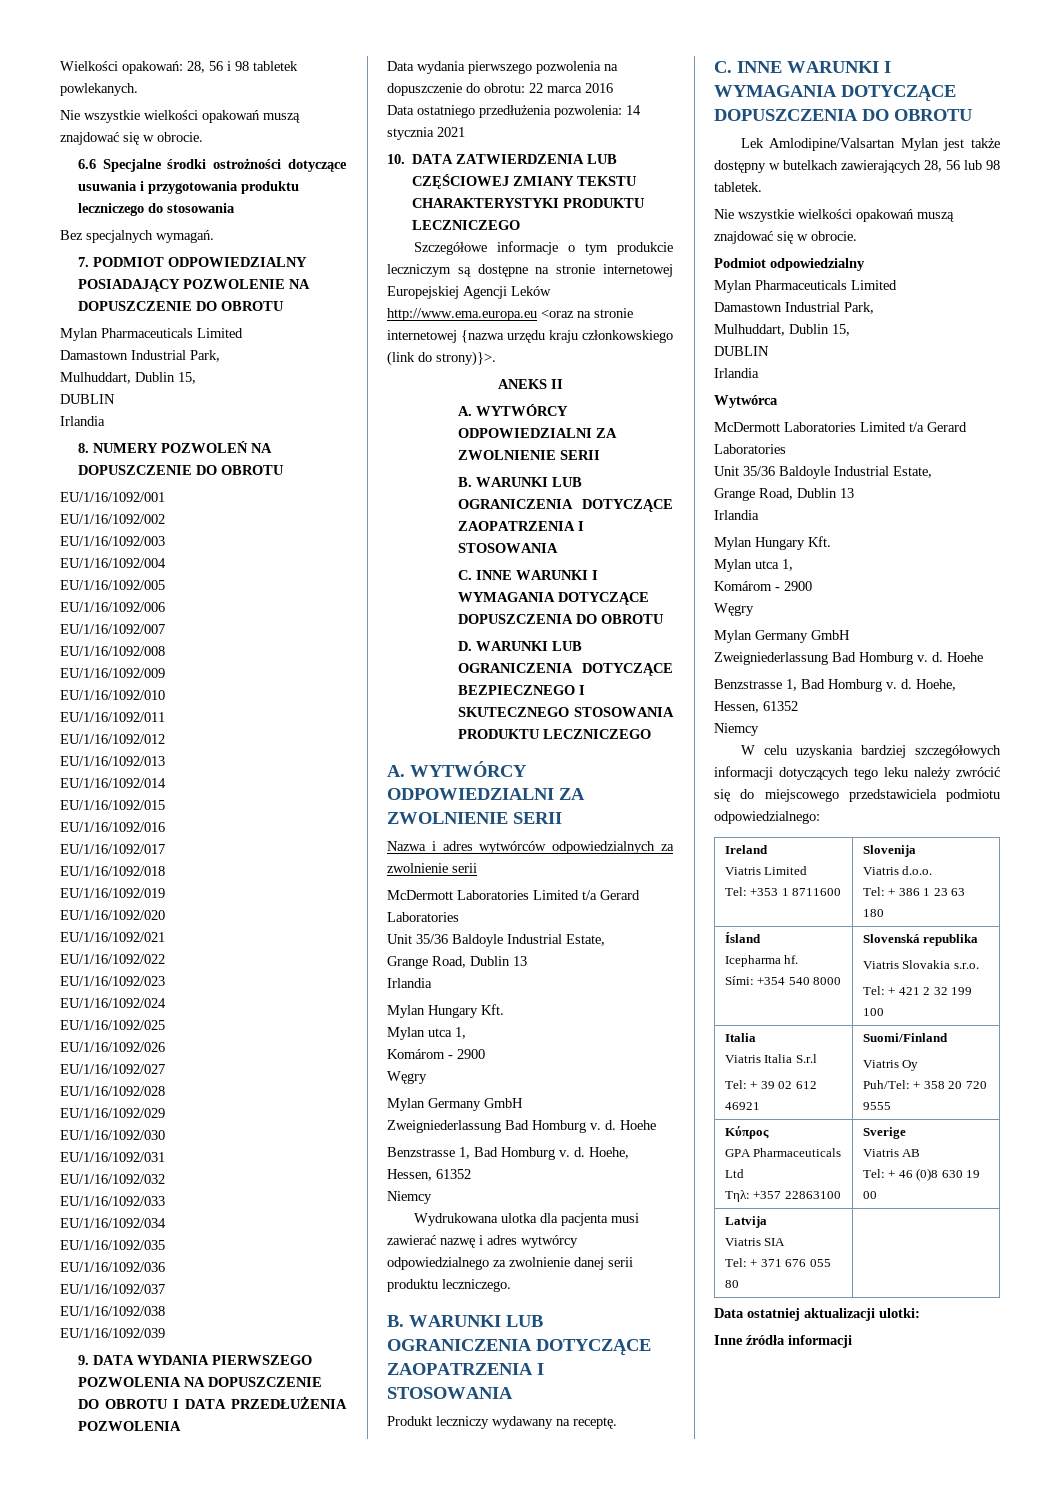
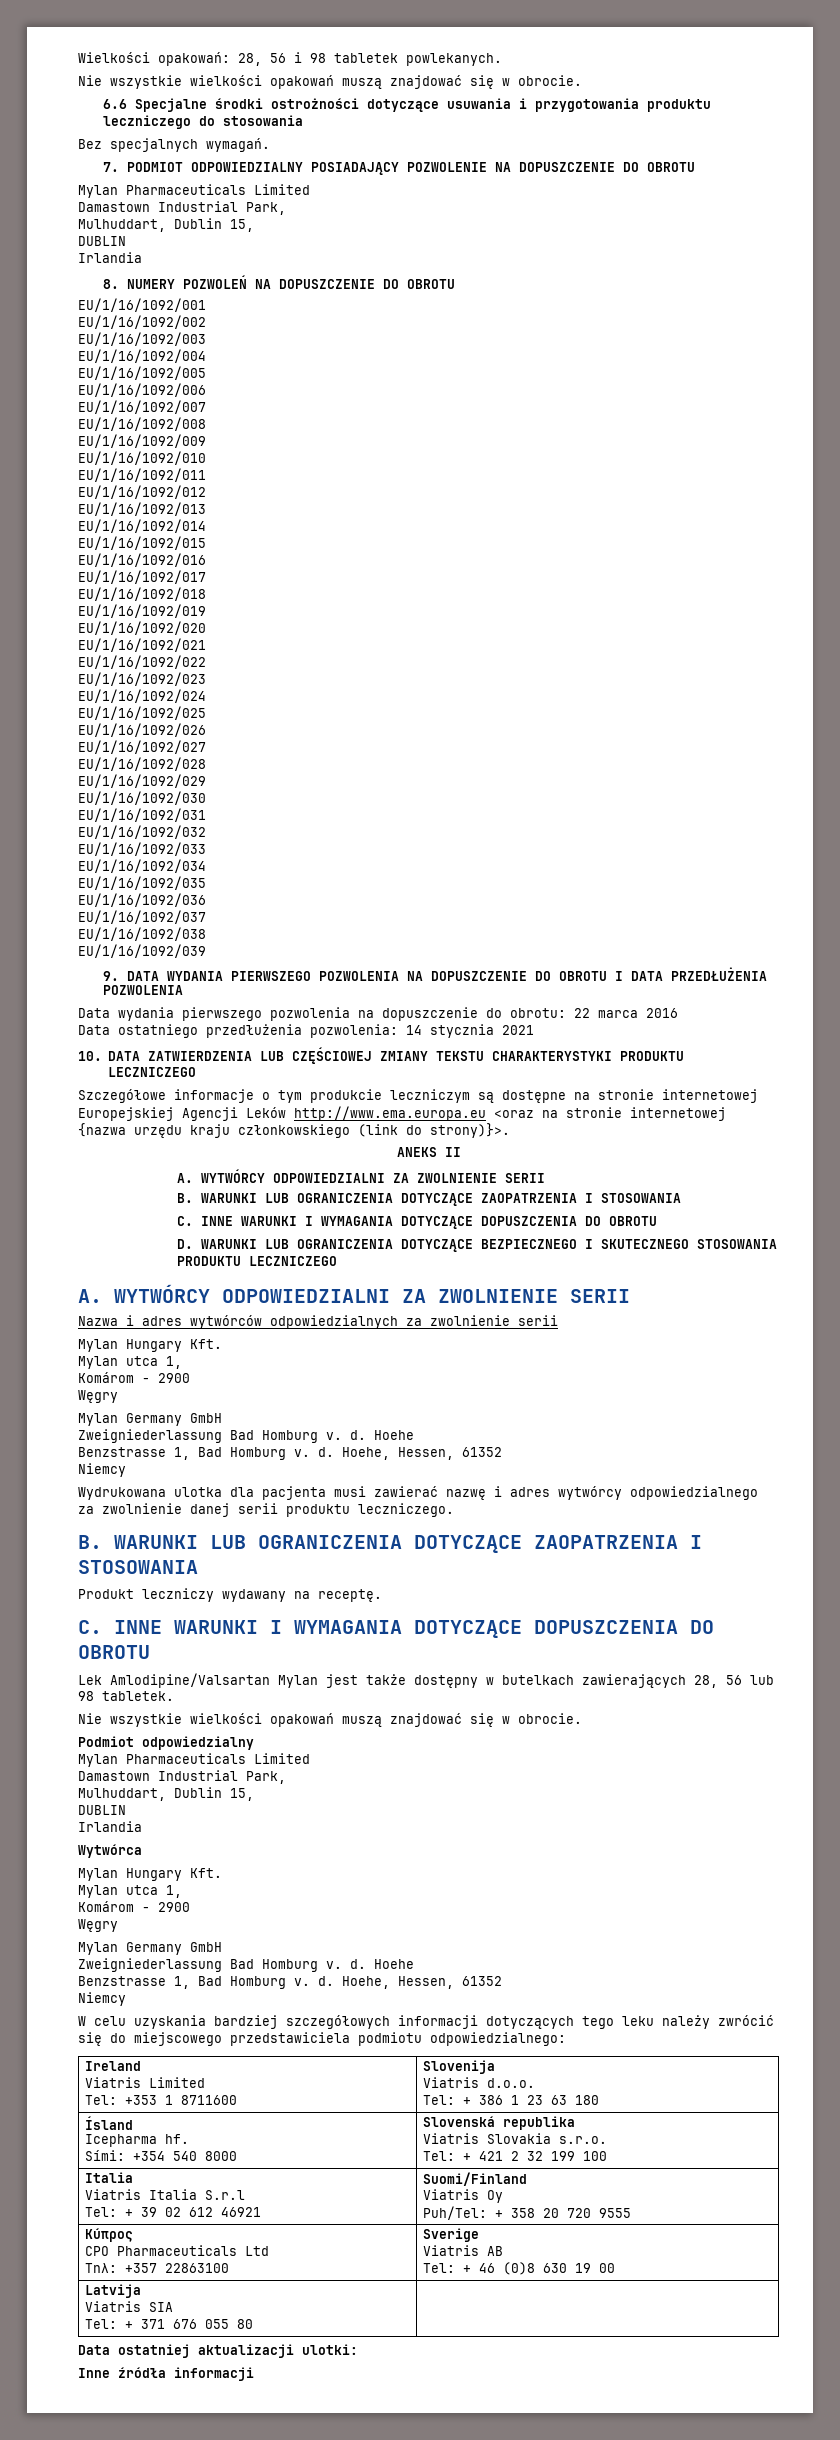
  Nazwa i adres wytwórców odpowiedzialnych za zwolnienie serii
- McDermott Laboratories Limited t/a Gerard Laboratories
- Unit 35/36 Baldoyle Industrial Estate,
- Grange Road, Dublin 13
- Irlandia
  Wytwórca
- McDermott Laboratories Limited t/a Gerard Laboratories
- Unit 35/36 Baldoyle Industrial Estate,
- Grange Road, Dublin 13
- Irlandia
  Κύπρος
- GPA Pharmaceuticals Ltd
+ CPO Pharmaceuticals Ltd

